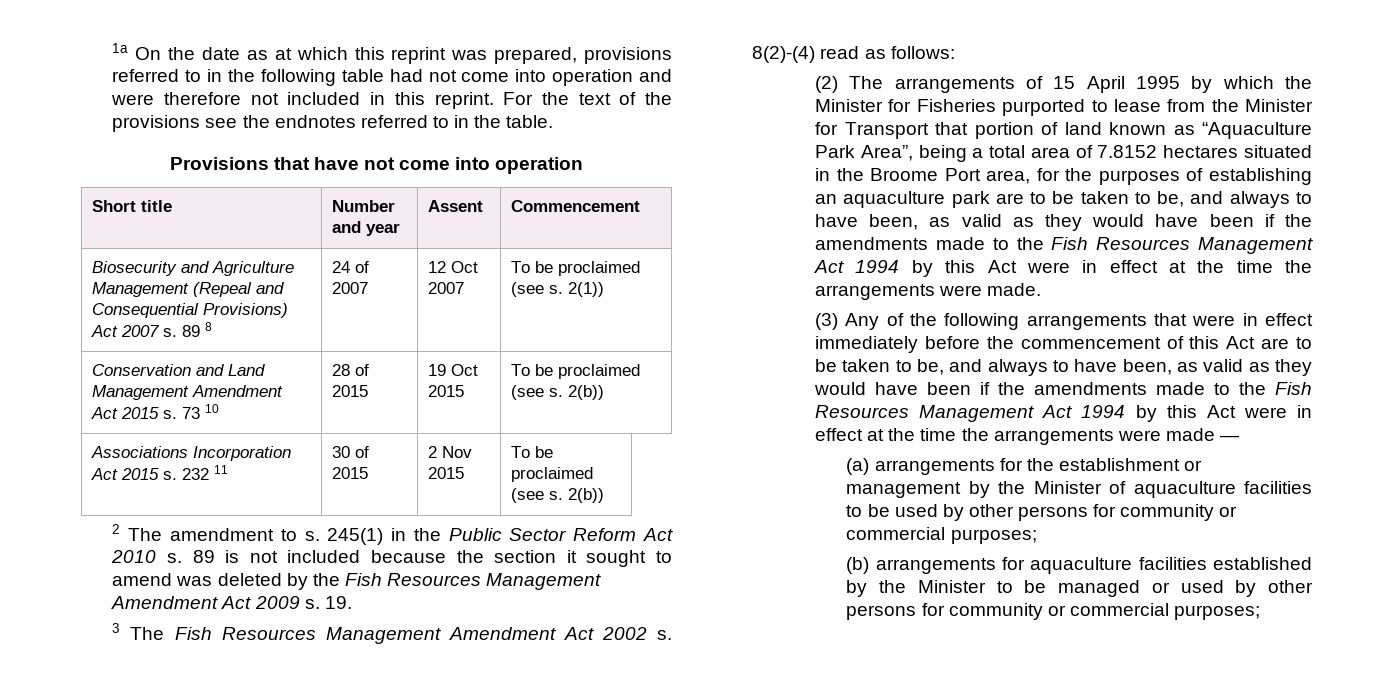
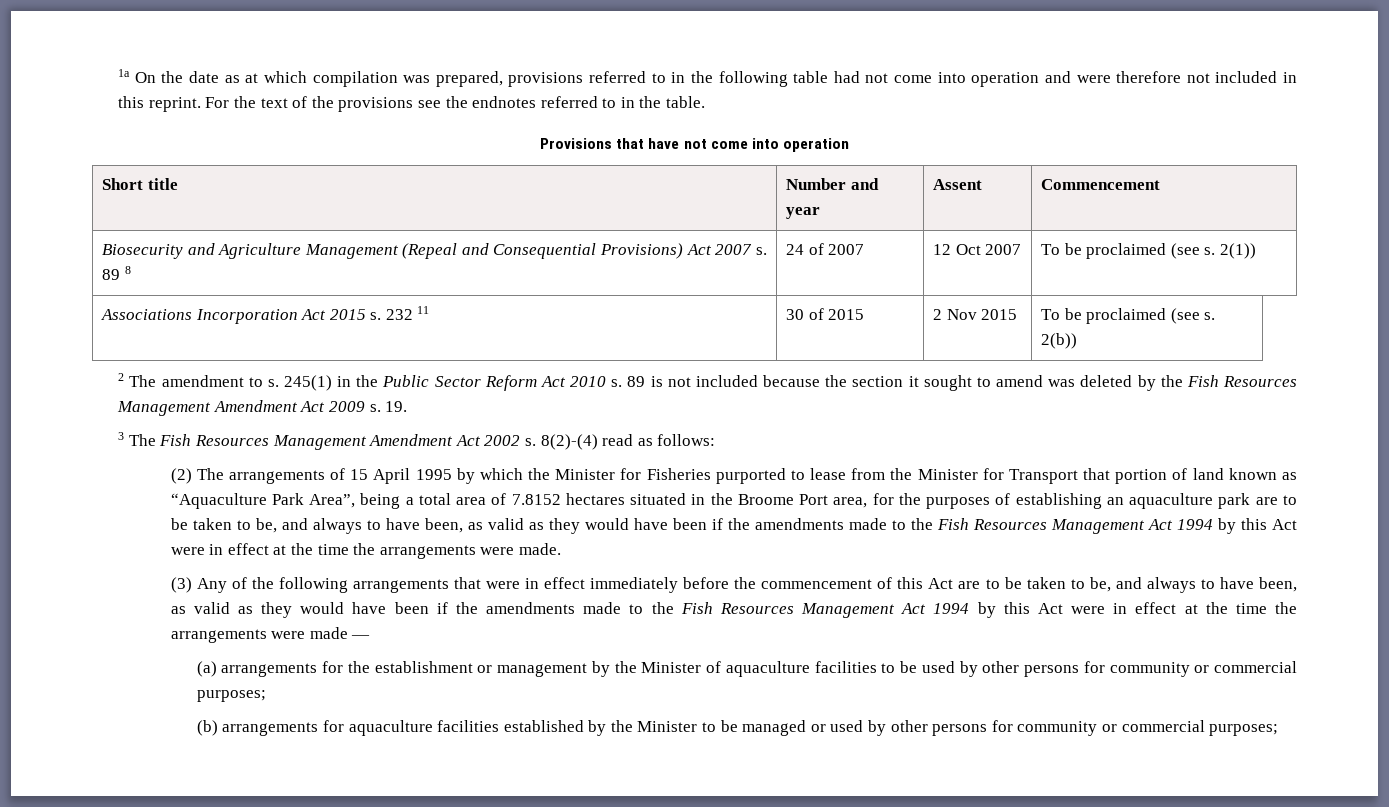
- 1a On the date as at which this reprint was prepared, provisions referred to in the following table had not come into operation and were therefore not included in this reprint.
+ 1a On the date as at which compilation was prepared, provisions referred to in the following table had not come into operation and were therefore not included in this reprint.
- Conservation and Land Management Amendment Act 2015 s. 73 10 | 28 of 2015 | 19 Oct 2015 | To be proclaimed (see s. 2(b))

